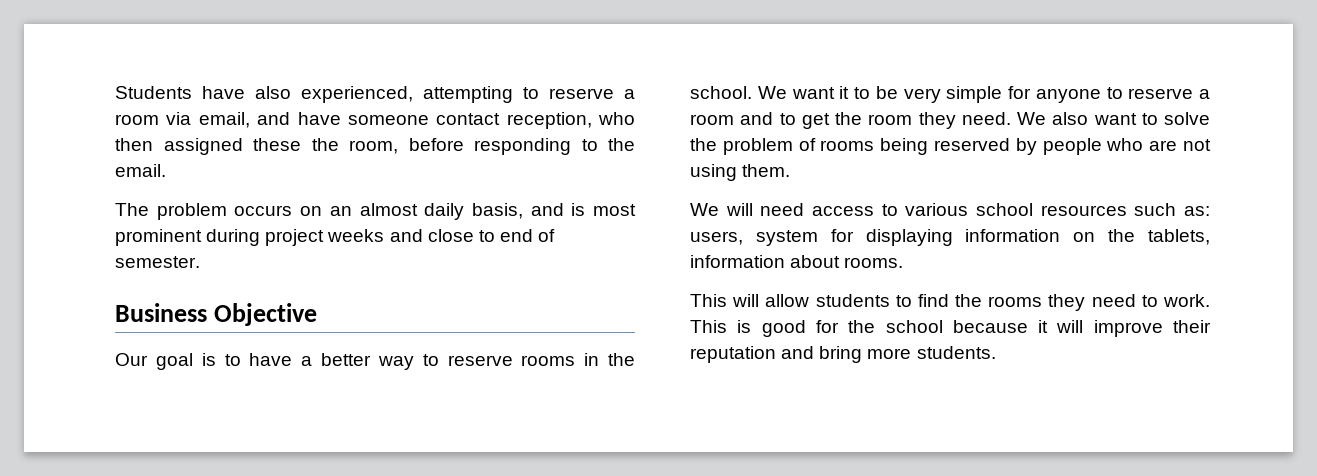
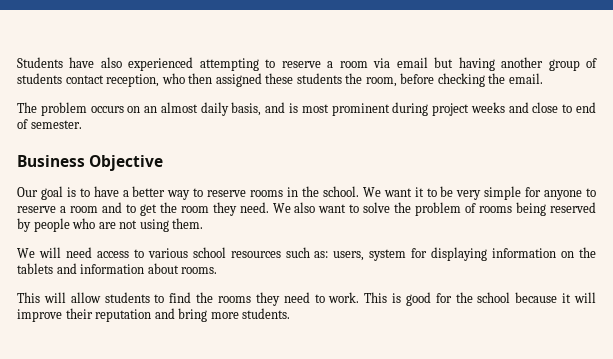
- Students have also experienced, attempting to reserve a room via email, and have someone contact reception, who then assigned these the room, before responding to the email.
+ Students have also experienced attempting to reserve a room via email but having another group of students contact reception, who then assigned these students the room, before checking the email.
- We will need access to various school resources such as: users, system for displaying information on the tablets, information about rooms.
+ We will need access to various school resources such as: users, system for displaying information on the tablets and information about rooms.

